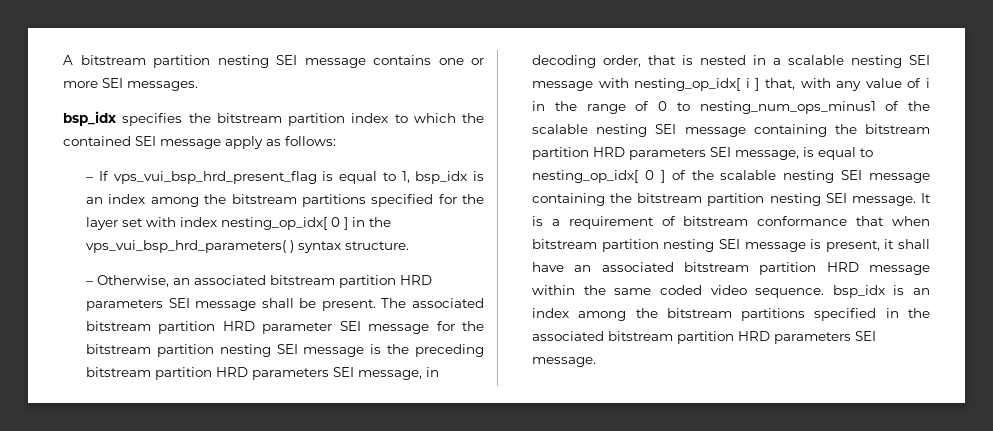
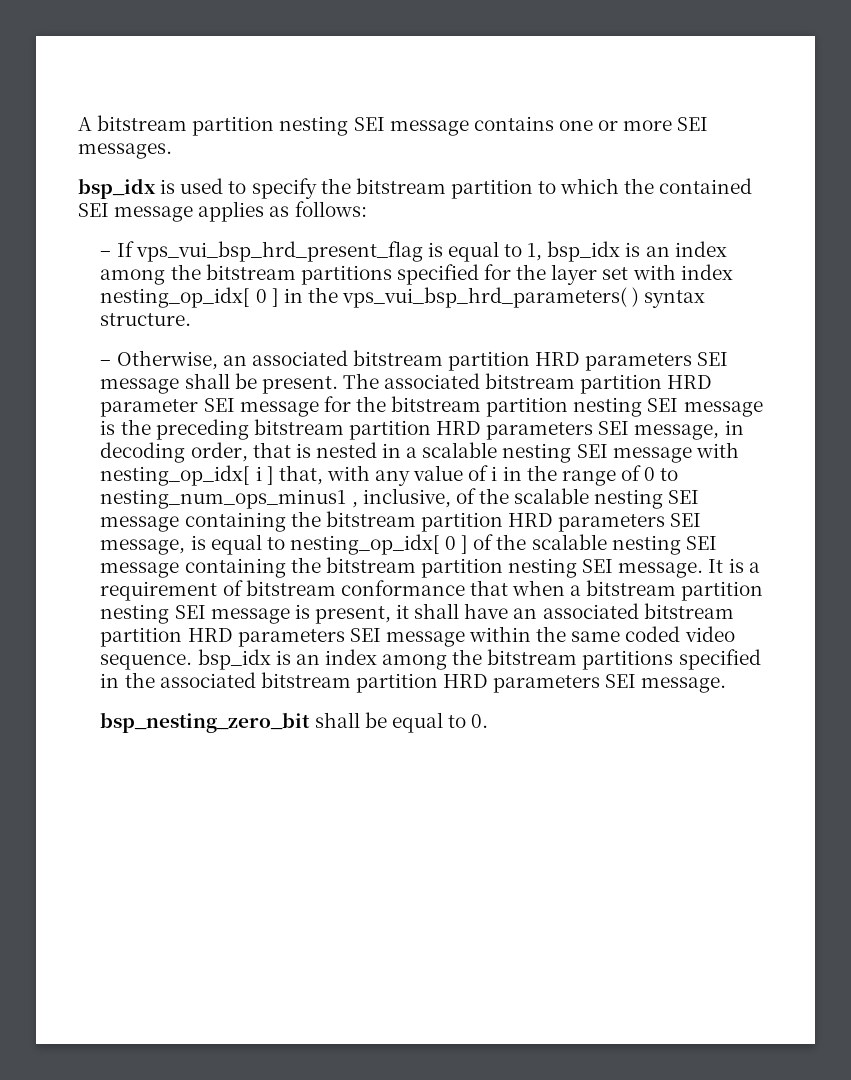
- bsp_idx specifies the bitstream partition index to which the contained SEI message apply as follows:
+ bsp_idx is used to specify the bitstream partition to which the contained SEI message applies as follows:
- The associated bitstream partition HRD parameter SEI message for the bitstream partition nesting SEI message is the preceding bitstream partition HRD parameters SEI message, in decoding order, that is nested in a scalable nesting SEI message with nesting_op_idx[ i ] that, with any value of i in the range of 0 to nesting_num_ops_minus1 of the scalable nesting SEI message containing the bitstream partition HRD parameters SEI message, is equal to nesting_op_idx[ 0 ] of the scalable nesting SEI message containing the bitstream partition nesting SEI message.
+ The associated bitstream partition HRD parameter SEI message for the bitstream partition nesting SEI message is the preceding bitstream partition HRD parameters SEI message, in decoding order, that is nested in a scalable nesting SEI message with nesting_op_idx[ i ] that, with any value of i in the range of 0 to nesting_num_ops_minus1 , inclusive, of the scalable nesting SEI message containing the bitstream partition HRD parameters SEI message, is equal to nesting_op_idx[ 0 ] of the scalable nesting SEI message containing the bitstream partition nesting SEI message.
- It is a requirement of bitstream conformance that when bitstream partition nesting SEI message is present, it shall have an associated bitstream partition HRD message within the same coded video sequence. bsp_idx is an index among the bitstream partitions specified in the associated bitstream partition HRD parameters SEI message.
+ It is a requirement of bitstream conformance that when a bitstream partition nesting SEI message is present, it shall have an associated bitstream partition HRD parameters SEI message within the same coded video sequence. bsp_idx is an index among the bitstream partitions specified in the associated bitstream partition HRD parameters SEI message.
+ bsp_nesting_zero_bit shall be equal to 0.

